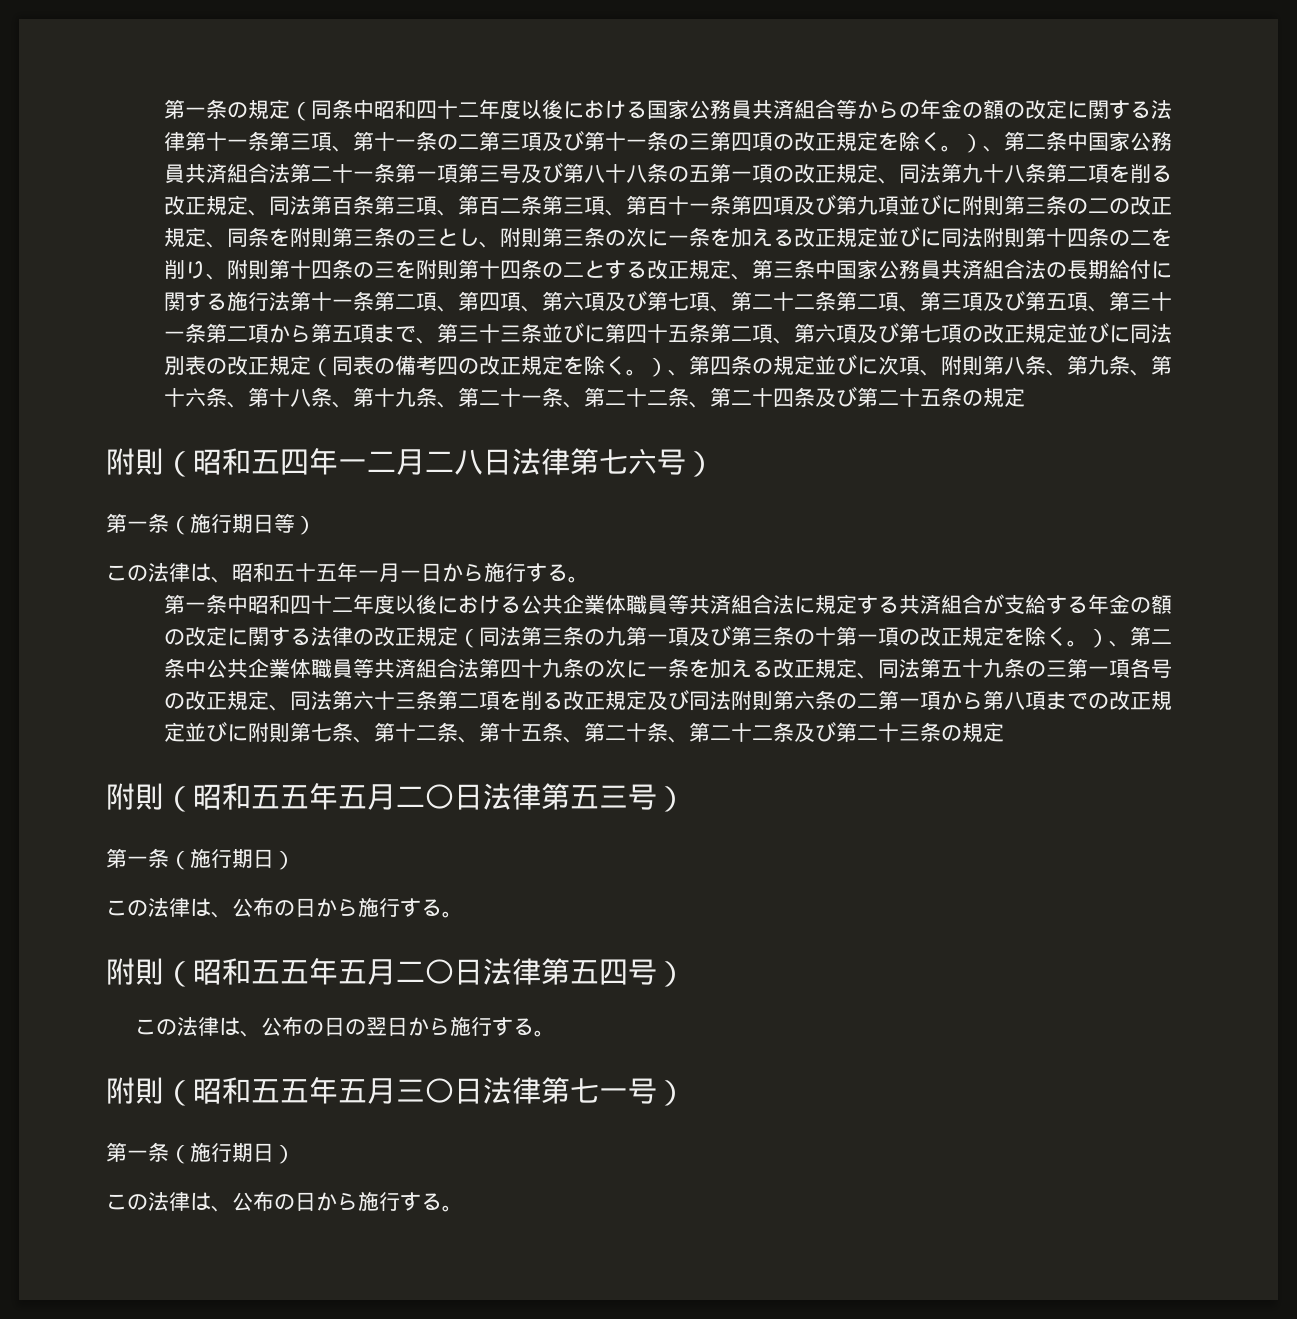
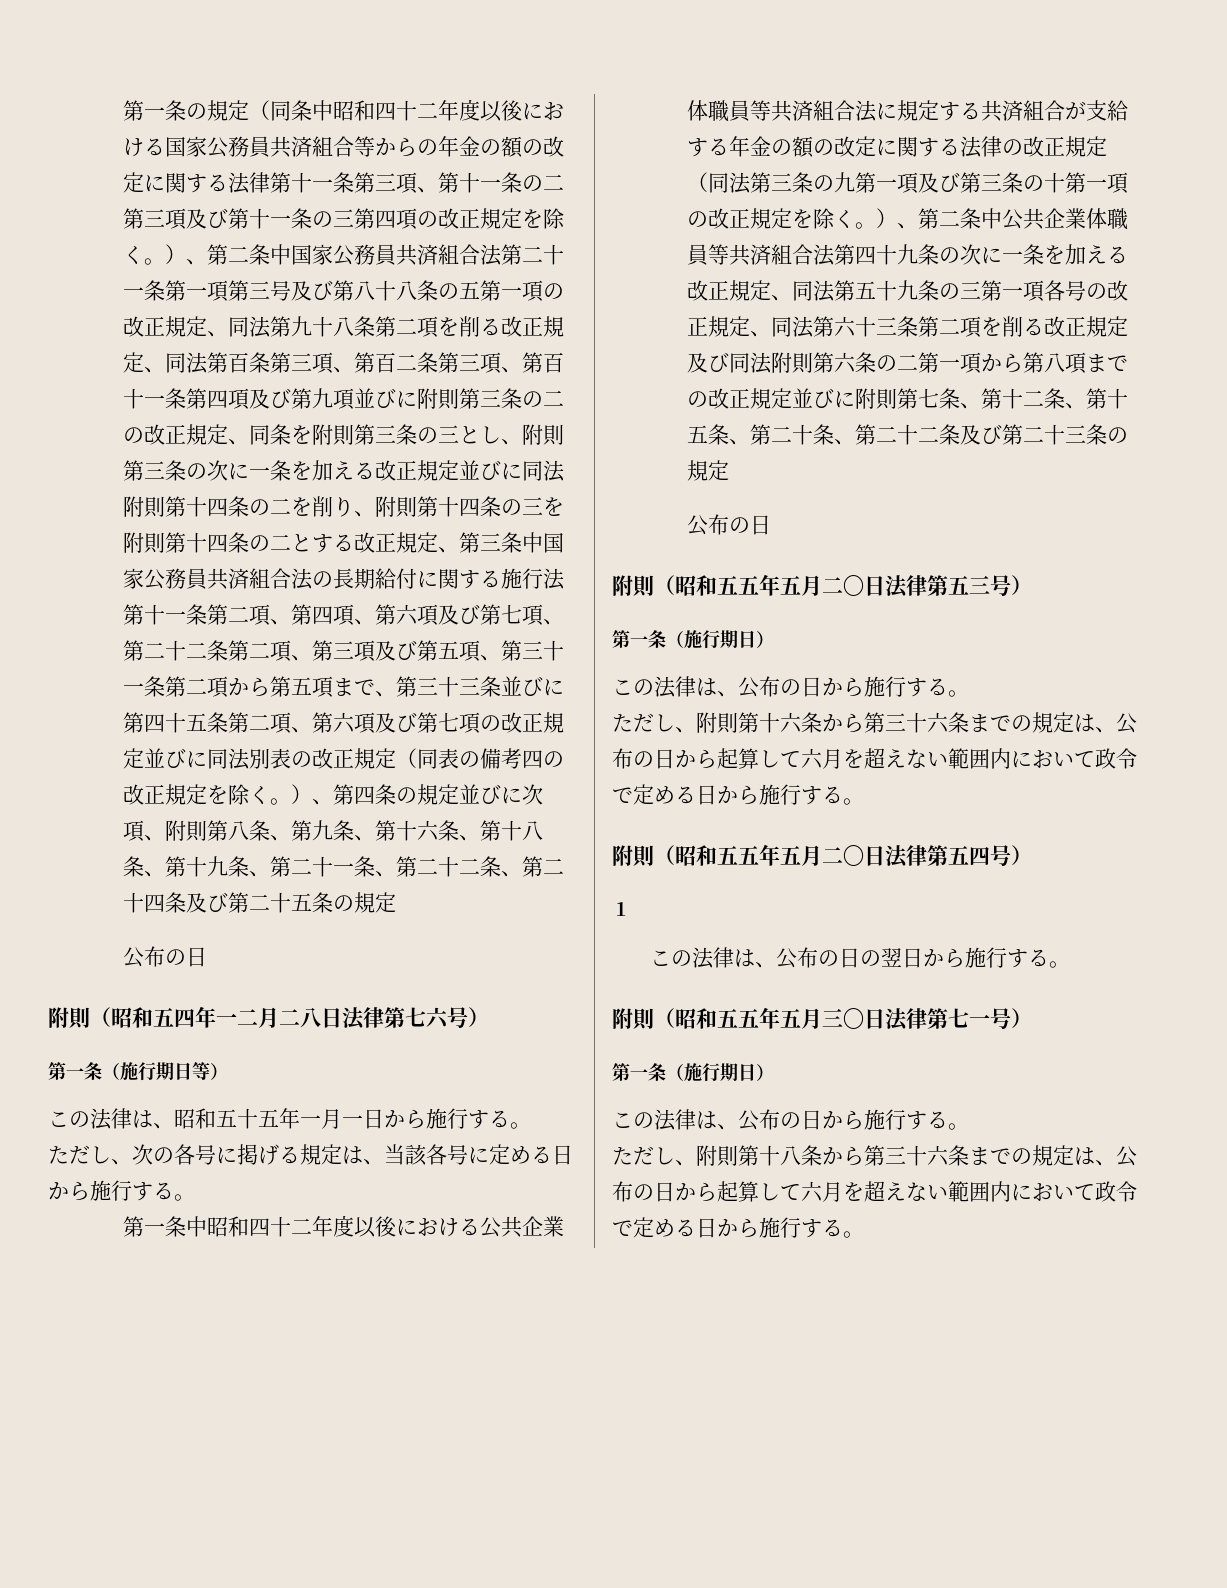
  第一条の規定（同条中昭和四十二年度以後における国家公務員共済組合等からの年金の額の改定に関する法律第十一条第三項、第十一条の二第三項及び第十一条の三第四項の改正規定を除く。）、第二条中国家公務員共済組合法第二十一条第一項第三号及び第八十八条の五第一項の改正規定、同法第九十八条第二項を削る改正規定、同法第百条第三項、第百二条第三項、第百十一条第四項及び第九項並びに附則第三条の二の改正規定、同条を附則第三条の三とし、附則第三条の次に一条を加える改正規定並びに同法附則第十四条の二を削り、附則第十四条の三を附則第十四条の二とする改正規定、第三条中国家公務員共済組合法の長期給付に関する施行法第十一条第二項、第四項、第六項及び第七項、第二十二条第二項、第三項及び第五項、第三十一条第二項から第五項まで、第三十三条並びに第四十五条第二項、第六項及び第七項の改正規定並びに同法別表の改正規定（同表の備考四の改正規定を除く。）、第四条の規定並びに次項、附則第八条、第九条、第十六条、第十八条、第十九条、第二十一条、第二十二条、第二十四条及び第二十五条の規定
+ 公布の日
+ ただし、次の各号に掲げる規定は、当該各号に定める日から施行する。
  第一条中昭和四十二年度以後における公共企業体職員等共済組合法に規定する共済組合が支給する年金の額の改定に関する法律の改正規定（同法第三条の九第一項及び第三条の十第一項の改正規定を除く。）、第二条中公共企業体職員等共済組合法第四十九条の次に一条を加える改正規定、同法第五十九条の三第一項各号の改正規定、同法第六十三条第二項を削る改正規定及び同法附則第六条の二第一項から第八項までの改正規定並びに附則第七条、第十二条、第十五条、第二十条、第二十二条及び第二十三条の規定
+ 公布の日
+ ただし、附則第十六条から第三十六条までの規定は、公布の日から起算して六月を超えない範囲内において政令で定める日から施行する。
+ １
+ ただし、附則第十八条から第三十六条までの規定は、公布の日から起算して六月を超えない範囲内において政令で定める日から施行する。

